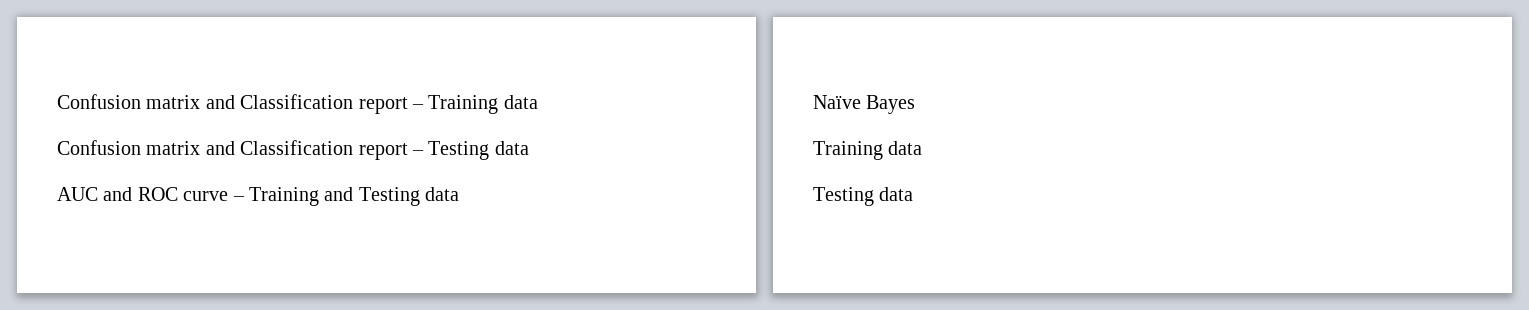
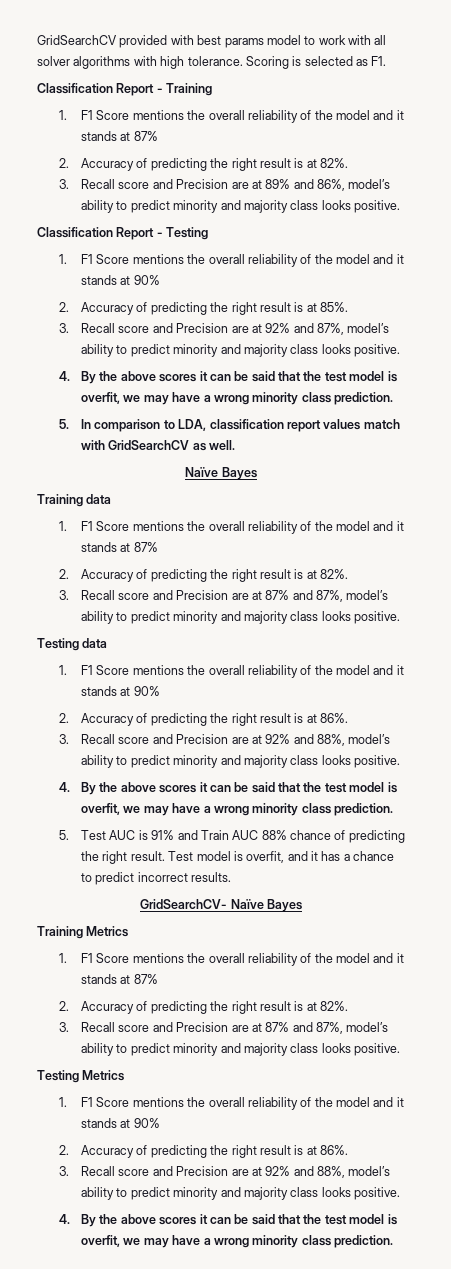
- Confusion matrix and Classification report – Training data
- Confusion matrix and Classification report – Testing data
- AUC and ROC curve – Training and Testing data
+ GridSearchCV provided with best params model to work with all solver algorithms with high tolerance. Scoring is selected as F1.
+ Classification Report - Training
+ 1. F1 Score mentions the overall reliability of the model and it stands at 87%
+ 2. Accuracy of predicting the right result is at 82%.
+ 3. Recall score and Precision are at 89% and 86%, model’s ability to predict minority and majority class looks positive.
+ Classification Report - Testing
+ 1. F1 Score mentions the overall reliability of the model and it stands at 90%
+ 2. Accuracy of predicting the right result is at 85%.
+ 3. Recall score and Precision are at 92% and 87%, model’s ability to predict minority and majority class looks positive.
+ 4. By the above scores it can be said that the test model is overfit, we may have a wrong minority class prediction.
+ 5. In comparison to LDA, classification report values match with GridSearchCV as well.
  Naïve Bayes
  Training data
+ 1. F1 Score mentions the overall reliability of the model and it stands at 87%
+ 2. Accuracy of predicting the right result is at 82%.
+ 3. Recall score and Precision are at 87% and 87%, model’s ability to predict minority and majority class looks positive.
  Testing data
+ 1. F1 Score mentions the overall reliability of the model and it stands at 90%
+ 2. Accuracy of predicting the right result is at 86%.
+ 3. Recall score and Precision are at 92% and 88%, model’s ability to predict minority and majority class looks positive.
+ 4. By the above scores it can be said that the test model is overfit, we may have a wrong minority class prediction.
+ 5. Test AUC is 91% and Train AUC 88% chance of predicting the right result. Test model is overfit, and it has a chance to predict incorrect results.
+ GridSearchCV- Naïve Bayes
+ Training Metrics
+ 1. F1 Score mentions the overall reliability of the model and it stands at 87%
+ 2. Accuracy of predicting the right result is at 82%.
+ 3. Recall score and Precision are at 87% and 87%, model’s ability to predict minority and majority class looks positive.
+ Testing Metrics
+ 1. F1 Score mentions the overall reliability of the model and it stands at 90%
+ 2. Accuracy of predicting the right result is at 86%.
+ 3. Recall score and Precision are at 92% and 88%, model’s ability to predict minority and majority class looks positive.
+ 4. By the above scores it can be said that the test model is overfit, we may have a wrong minority class prediction.

